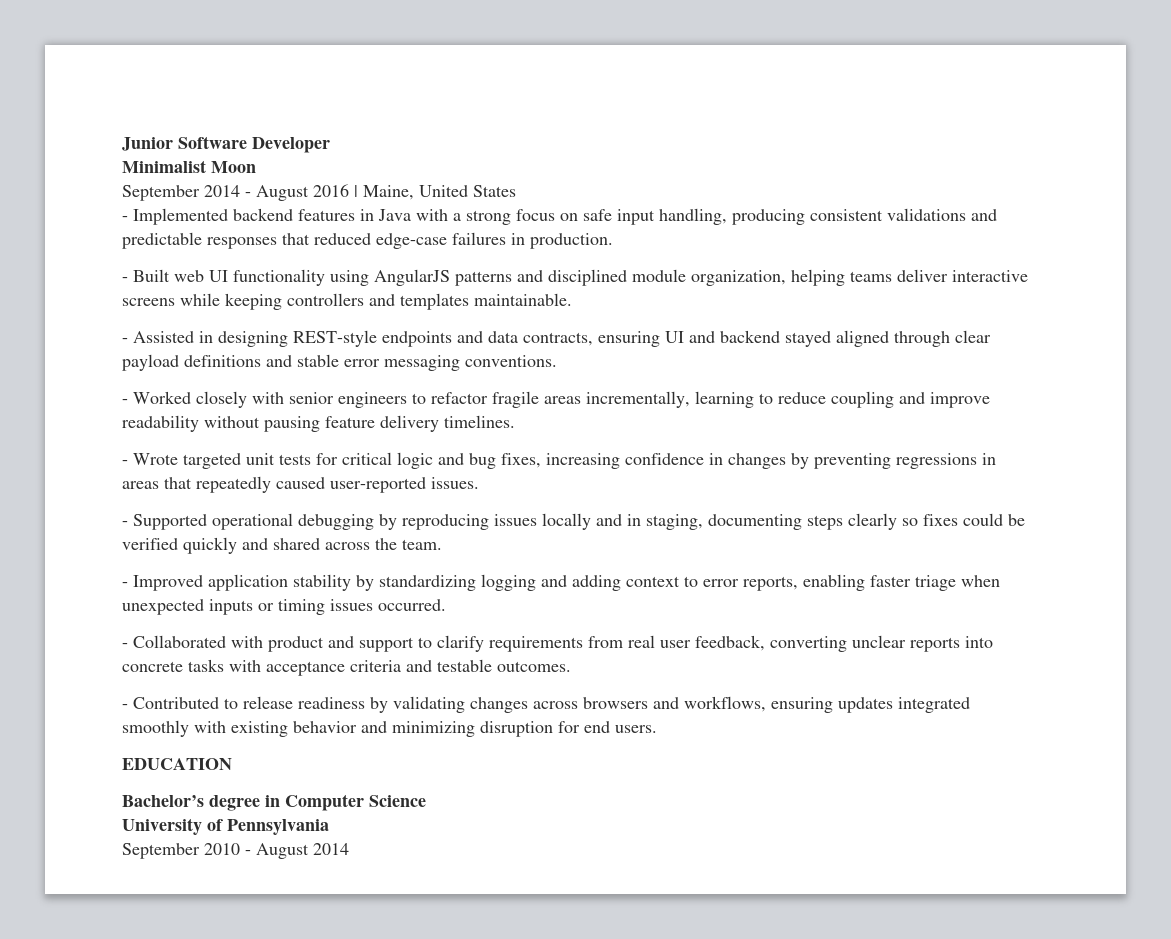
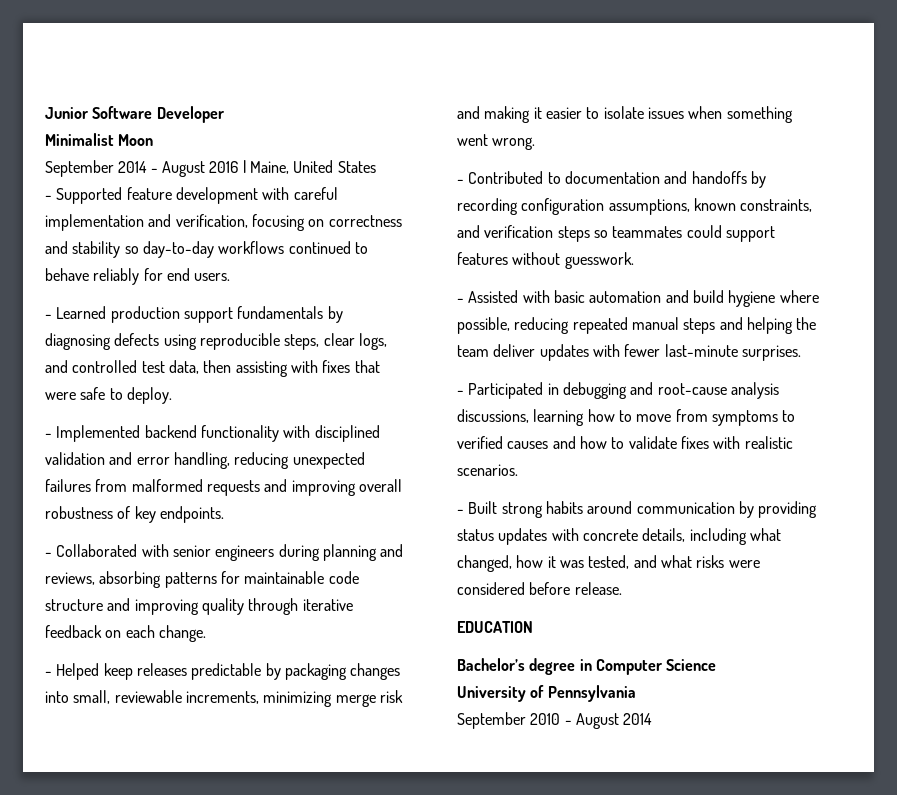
- - Implemented backend features in Java with a strong focus on safe input handling, producing consistent validations and predictable responses that reduced edge-case failures in production.
- - Built web UI functionality using AngularJS patterns and disciplined module organization, helping teams deliver interactive screens while keeping controllers and templates maintainable.
- - Assisted in designing REST-style endpoints and data contracts, ensuring UI and backend stayed aligned through clear payload definitions and stable error messaging conventions.
- - Worked closely with senior engineers to refactor fragile areas incrementally, learning to reduce coupling and improve readability without pausing feature delivery timelines.
- - Wrote targeted unit tests for critical logic and bug fixes, increasing confidence in changes by preventing regressions in areas that repeatedly caused user-reported issues.
- - Supported operational debugging by reproducing issues locally and in staging, documenting steps clearly so fixes could be verified quickly and shared across the team.
- - Improved application stability by standardizing logging and adding context to error reports, enabling faster triage when unexpected inputs or timing issues occurred.
- - Collaborated with product and support to clarify requirements from real user feedback, converting unclear reports into concrete tasks with acceptance criteria and testable outcomes.
- - Contributed to release readiness by validating changes across browsers and workflows, ensuring updates integrated smoothly with existing behavior and minimizing disruption for end users.
+ - Supported feature development with careful implementation and verification, focusing on correctness and stability so day-to-day workflows continued to behave reliably for end users.
+ - Learned production support fundamentals by diagnosing defects using reproducible steps, clear logs, and controlled test data, then assisting with fixes that were safe to deploy.
+ - Implemented backend functionality with disciplined validation and error handling, reducing unexpected failures from malformed requests and improving overall robustness of key endpoints.
+ - Collaborated with senior engineers during planning and reviews, absorbing patterns for maintainable code structure and improving quality through iterative feedback on each change.
+ - Helped keep releases predictable by packaging changes into small, reviewable increments, minimizing merge risk and making it easier to isolate issues when something went wrong.
+ - Contributed to documentation and handoffs by recording configuration assumptions, known constraints, and verification steps so teammates could support features without guesswork.
+ - Assisted with basic automation and build hygiene where possible, reducing repeated manual steps and helping the team deliver updates with fewer last-minute surprises.
+ - Participated in debugging and root-cause analysis discussions, learning how to move from symptoms to verified causes and how to validate fixes with realistic scenarios.
+ - Built strong habits around communication by providing status updates with concrete details, including what changed, how it was tested, and what risks were considered before release.

